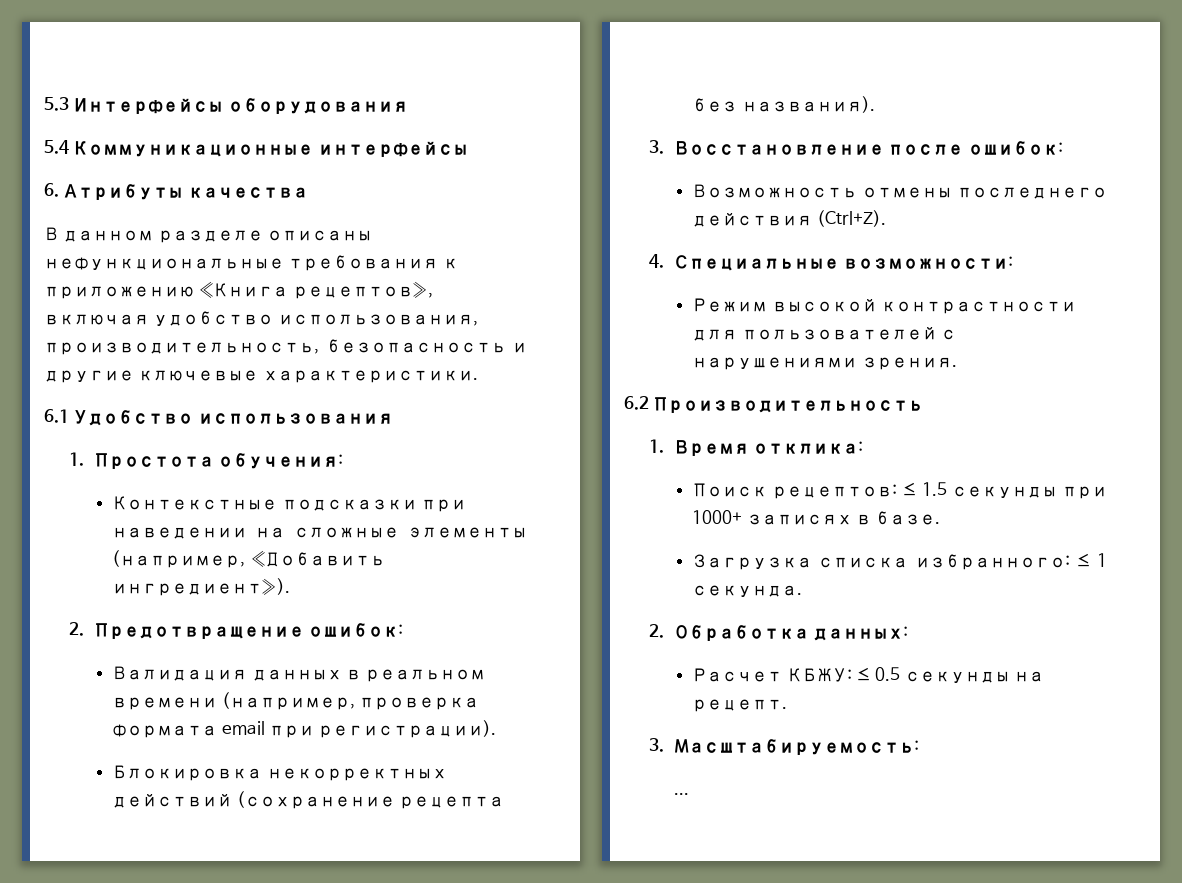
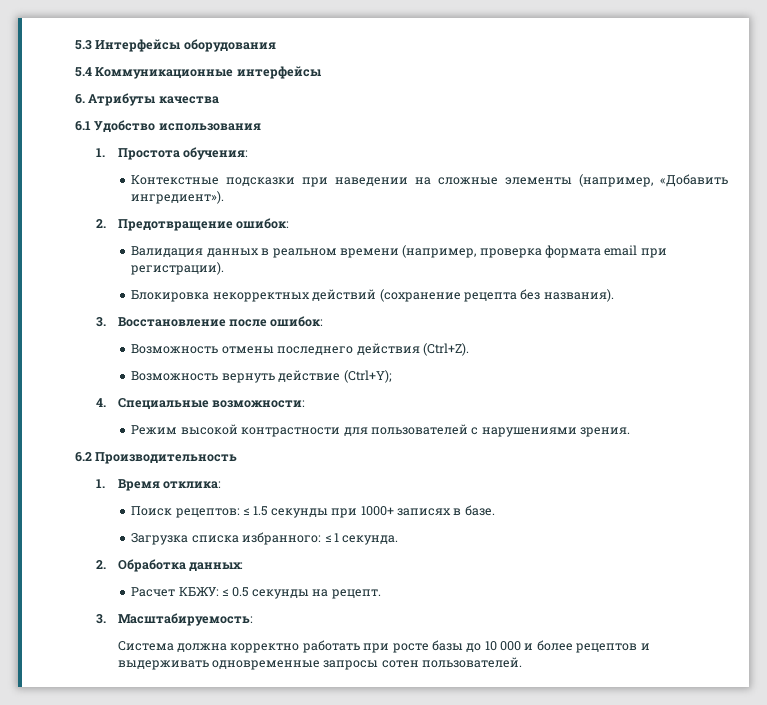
- В данном разделе описаны нефункциональные требования к приложению «Книга рецептов», включая удобство использования, производительность, безопасность и другие ключевые характеристики.
+ Возможность вернуть действие (Ctrl+Y);
- ...
+ Система должна корректно работать при росте базы до 10 000 и более рецептов и выдерживать одновременные запросы сотен пользователей.

